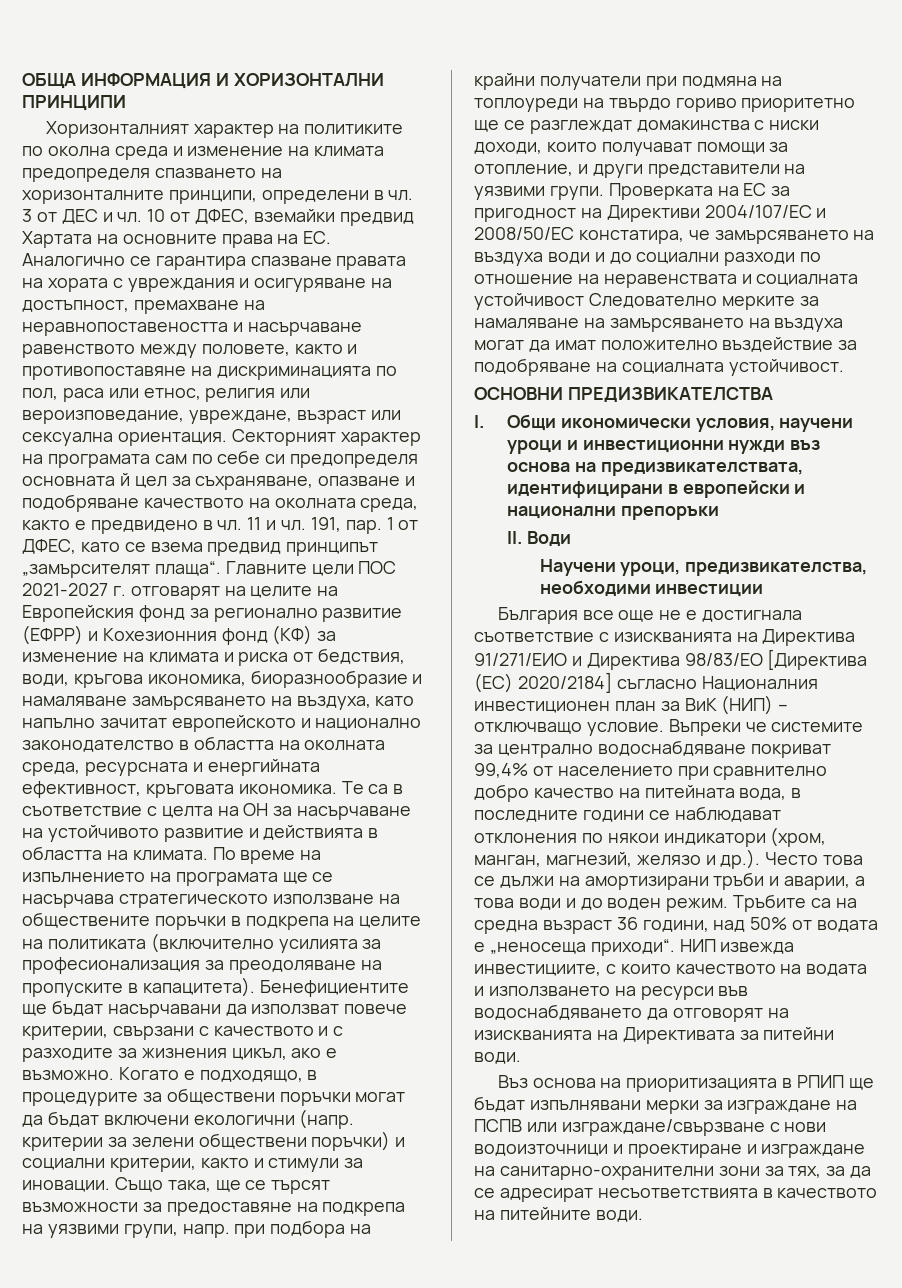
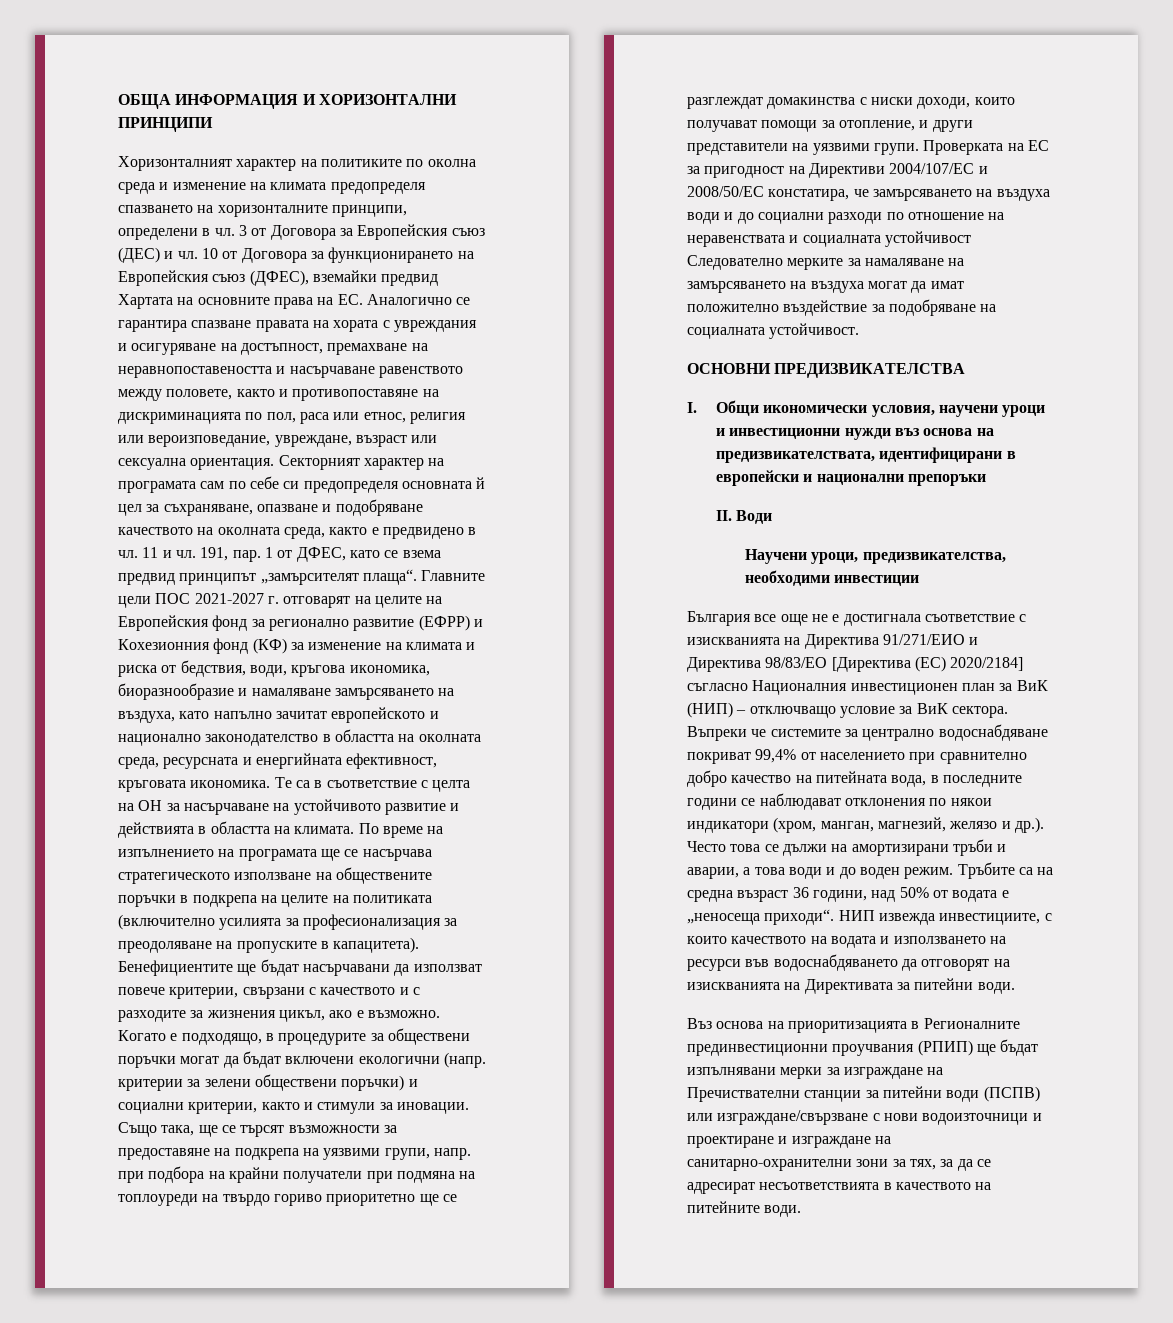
- 3 от ДЕС и чл. 10 от ДФЕС, вземайки предвид Хартата на основните права на ЕС. Аналогично се гарантира спазване правата на хората с увреждания и осигуряване на достъпност, премахване на неравнопоставеността и насърчаване равенството между половете, както и противопоставяне на дискриминацията по пол, раса или етнос, религия или вероизповедание, увреждане, възраст или сексуална ориентация.
+ 3 от Договора за Европейския съюз (ДЕС) и чл. 10 от Договора за функционирането на Европейския съюз (ДФЕС), вземайки предвид Хартата на основните права на ЕС. Аналогично се гарантира спазване правата на хората с увреждания и осигуряване на достъпност, премахване на неравнопоставеността и насърчаване равенството между половете, както и противопоставяне на дискриминацията по пол, раса или етнос, религия или вероизповедание, увреждане, възраст или сексуална ориентация.
- България все още не е достигнала съответствие с изискванията на Директива 91/271/ЕИО и Директива 98/83/ЕО [Директива (ЕС) 2020/2184] съгласно Националния инвестиционен план за ВиК (НИП) – отключващо условие.
+ България все още не е достигнала съответствие с изискванията на Директива 91/271/ЕИО и Директива 98/83/ЕО [Директива (ЕС) 2020/2184] съгласно Националния инвестиционен план за ВиК (НИП) – отключващо условие за ВиК сектора.
- Въз основа на приоритизацията в РПИП ще бъдат изпълнявани мерки за изграждане на ПСПВ или изграждане/свързване с нови водоизточници и проектиране и изграждане на санитарно-охранителни зони за тях, за да се адресират несъответствията в качеството на питейните води.
+ Въз основа на приоритизацията в Регионалните прединвестиционни проучвания (РПИП) ще бъдат изпълнявани мерки за изграждане на Пречиствателни станции за питейни води (ПСПВ) или изграждане/свързване с нови водоизточници и проектиране и изграждане на санитарно-охранителни зони за тях, за да се адресират несъответствията в качеството на питейните води.

